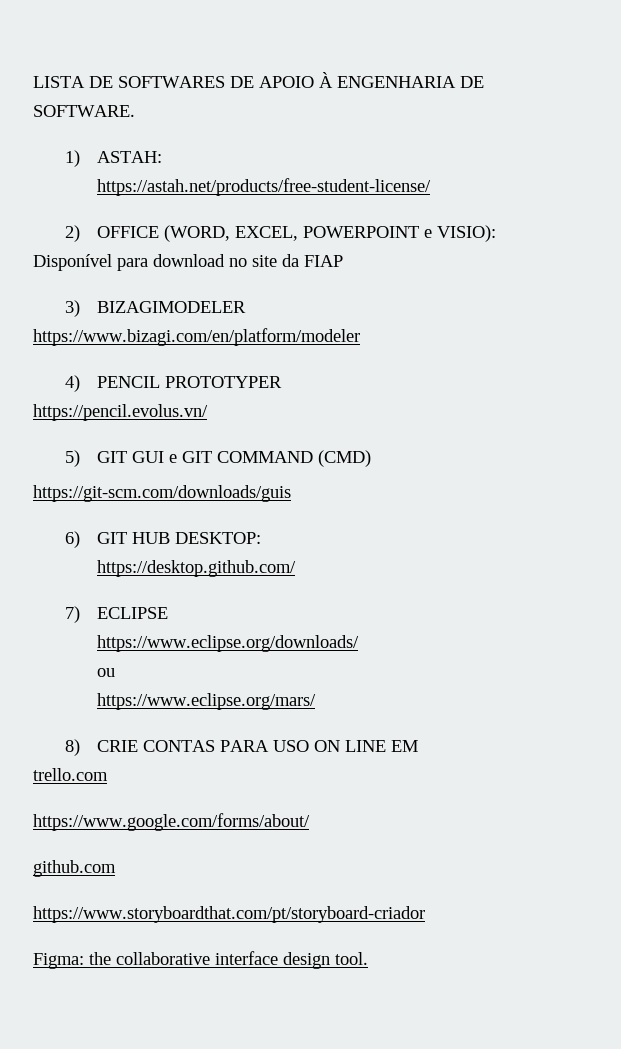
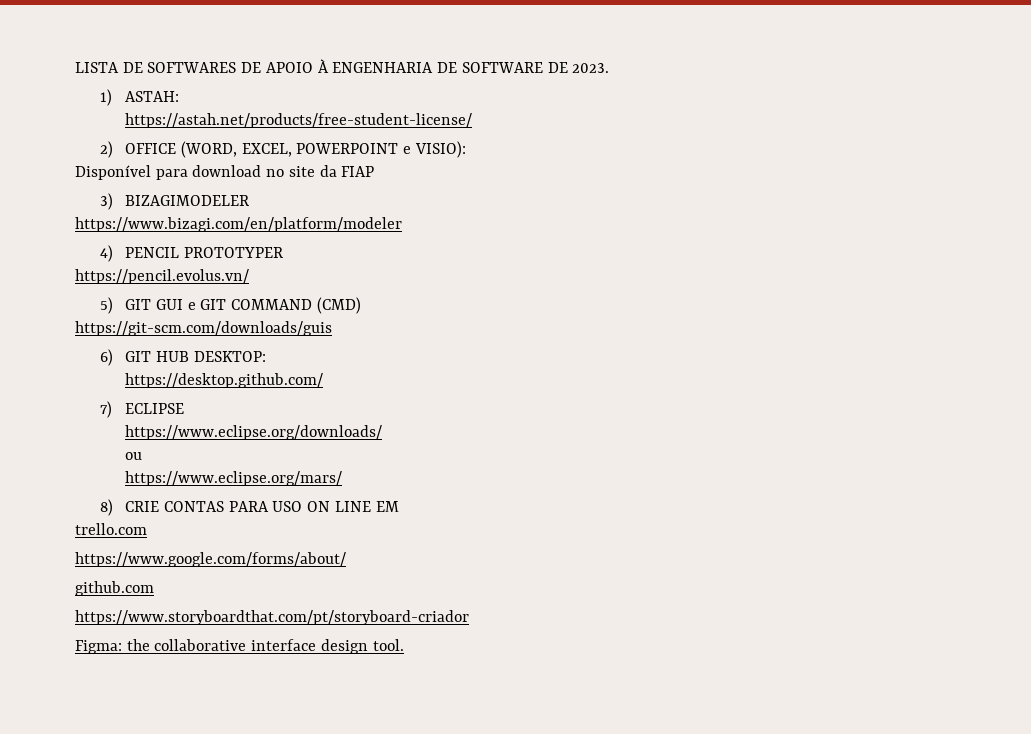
- LISTA DE SOFTWARES DE APOIO À ENGENHARIA DE SOFTWARE.
+ LISTA DE SOFTWARES DE APOIO À ENGENHARIA DE SOFTWARE DE 2023.

